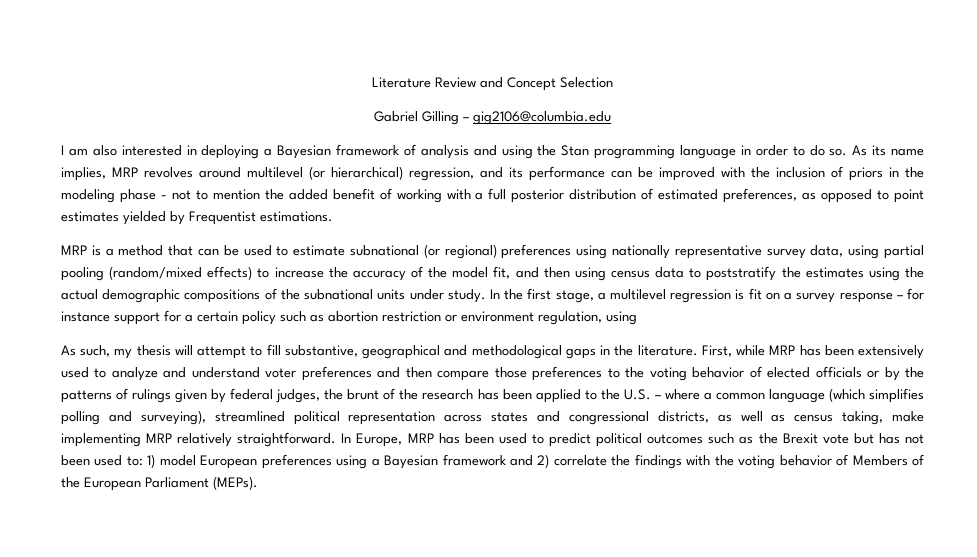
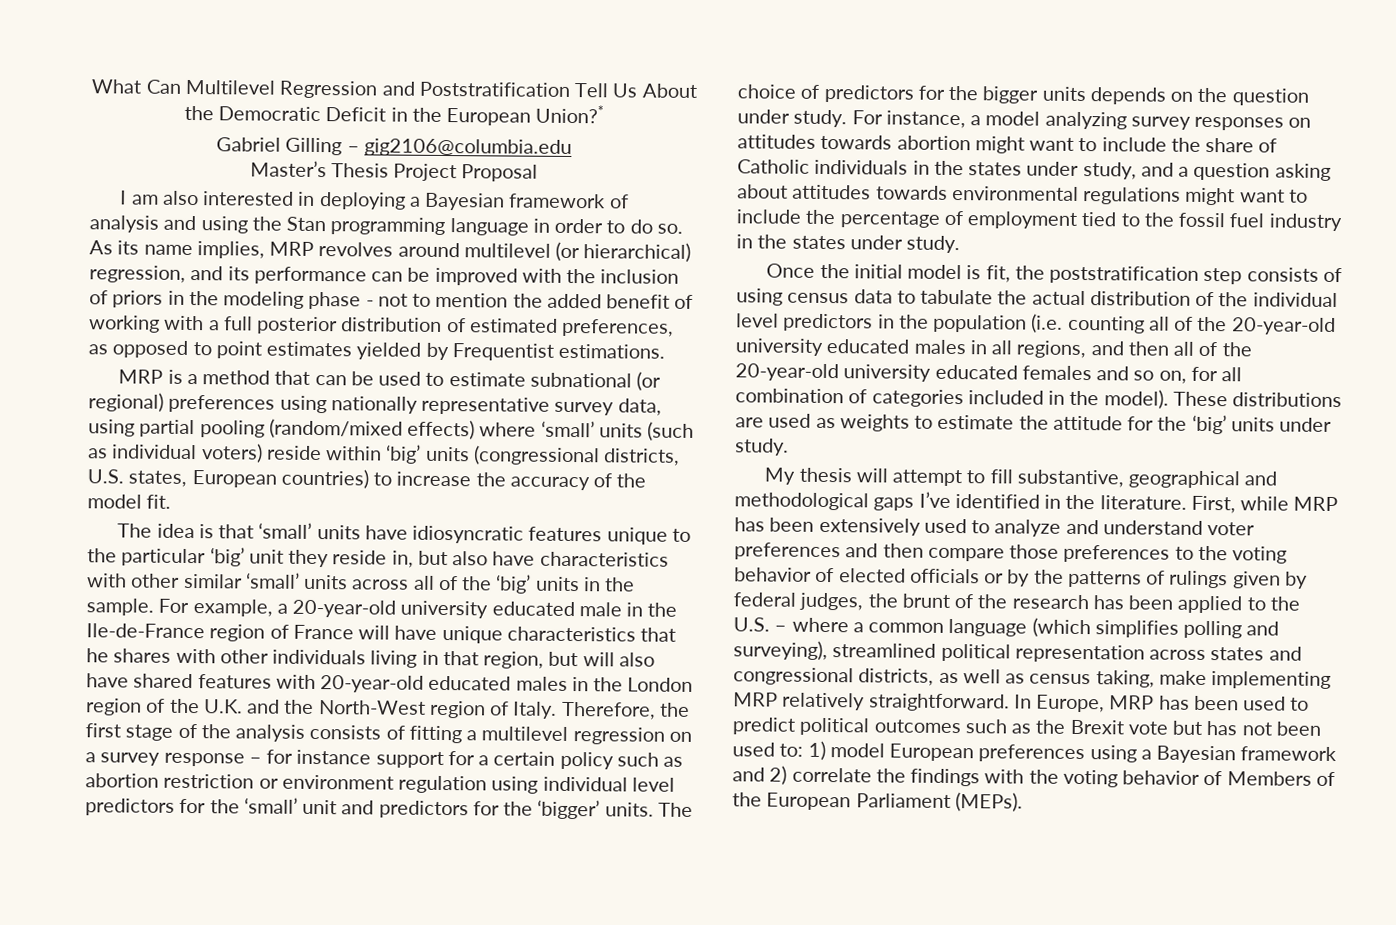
- Literature Review and Concept Selection
+ What Can Multilevel Regression and Poststratification Tell Us About the Democratic Deficit in the European Union?*
+ Master’s Thesis Project Proposal
- MRP is a method that can be used to estimate subnational (or regional) preferences using nationally representative survey data, using partial pooling (random/mixed effects) to increase the accuracy of the model fit, and then using census data to poststratify the estimates using the actual demographic compositions of the subnational units under study. In the first stage, a multilevel regression is fit on a survey response – for instance support for a certain policy such as abortion restriction or environment regulation, using
- As such, my thesis will attempt to fill substantive, geographical and methodological gaps in the literature.
+ MRP is a method that can be used to estimate subnational (or regional) preferences using nationally representative survey data, using partial pooling (random/mixed effects) where ‘small’ units (such as individual voters) reside within ‘big’ units (congressional districts, U.S. states, European countries) to increase the accuracy of the model fit.
+ The idea is that ‘small’ units have idiosyncratic features unique to the particular ‘big’ unit they reside in, but also have characteristics with other similar ‘small’ units across all of the ‘big’ units in the sample. For example, a 20-year-old university educated male in the Ile-de-France region of France will have unique characteristics that he shares with other individuals living in that region, but will also have shared features with 20-year-old educated males in the London region of the U.K. and the North-West region of Italy. Therefore, the first stage of the analysis consists of fitting a multilevel regression on a survey response – for instance support for a certain policy such as abortion restriction or environment regulation using individual level predictors for the ‘small’ unit and predictors for the ‘bigger’ units. The choice of predictors for the bigger units depends on the question under study. For instance, a model analyzing survey responses on attitudes towards abortion might want to include the share of Catholic individuals in the states under study, and a question asking about attitudes towards environmental regulations might want to include the percentage of employment tied to the fossil fuel industry in the states under study.
+ Once the initial model is fit, the poststratification step consists of using census data to tabulate the actual distribution of the individual level predictors in the population (i.e. counting all of the 20-year-old university educated males in all regions, and then all of the 20-year-old university educated females and so on, for all combination of categories included in the model). These distributions are used as weights to estimate the attitude for the ‘big’ units under study.
+ My thesis will attempt to fill substantive, geographical and methodological gaps I’ve identified in the literature.

